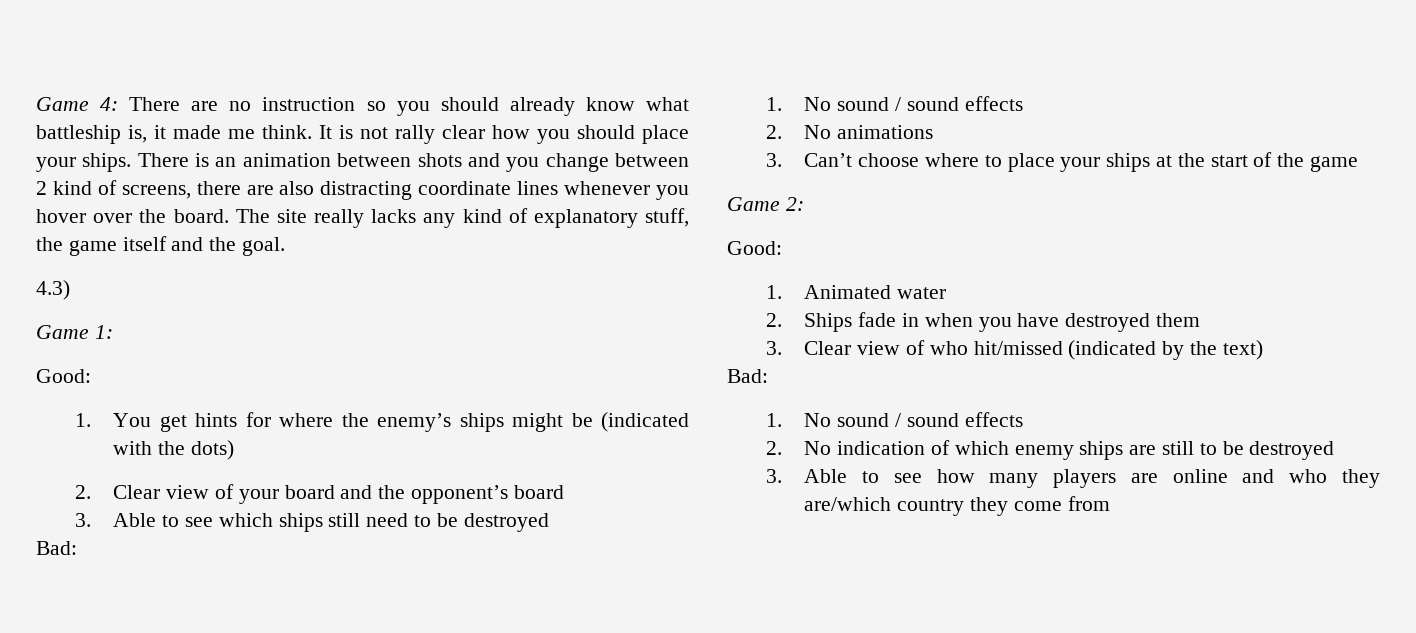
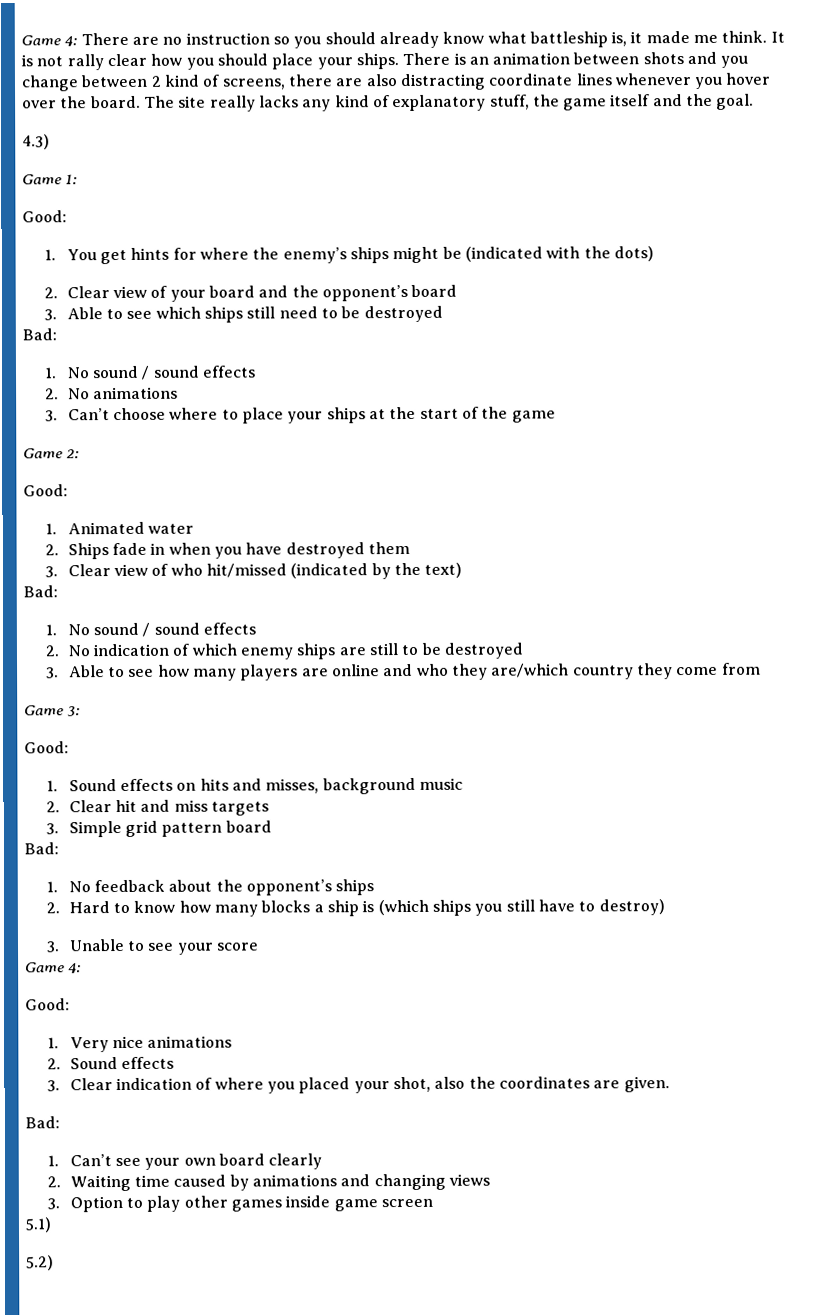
+ Game 3:
+ Good:
+ 1. Sound effects on hits and misses, background music
+ 2. Clear hit and miss targets
+ 3. Simple grid pattern board
+ Bad:
+ 1. No feedback about the opponent’s ships
+ 2. Hard to know how many blocks a ship is (which ships you still have to destroy)
+ 3. Unable to see your score
+ Game 4:
+ Good:
+ 1. Very nice animations
+ 2. Sound effects
+ 3. Clear indication of where you placed your shot, also the coordinates are given.
+ Bad:
+ 1. Can’t see your own board clearly
+ 2. Waiting time caused by animations and changing views
+ 3. Option to play other games inside game screen
+ 5.1)
+ 5.2)

